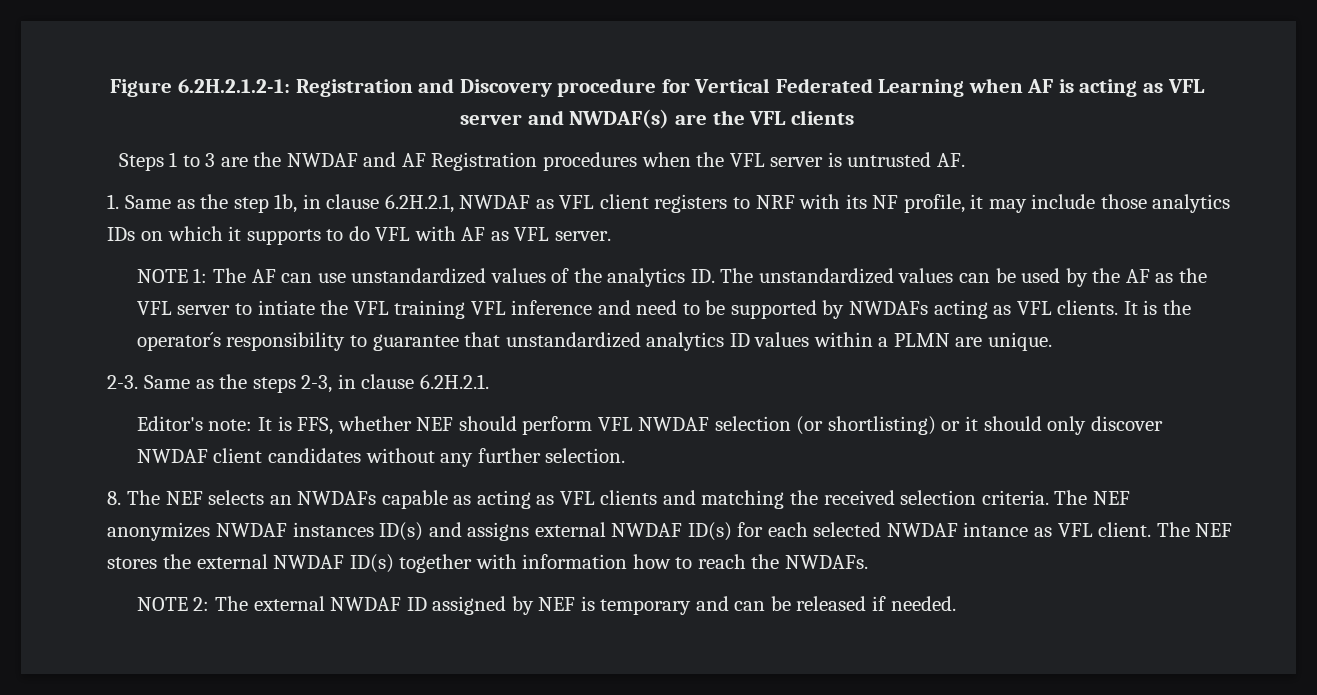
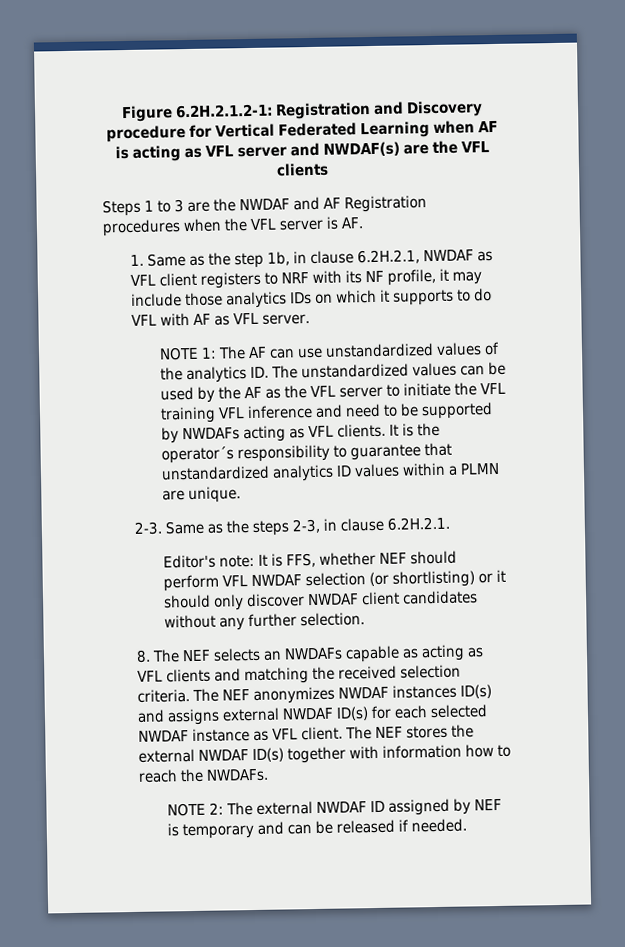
- Steps 1 to 3 are the NWDAF and AF Registration procedures when the VFL server is untrusted AF.
+ Steps 1 to 3 are the NWDAF and AF Registration procedures when the VFL server is AF.
- NOTE 1: The AF can use unstandardized values of the analytics ID. The unstandardized values can be used by the AF as the VFL server to intiate the VFL training VFL inference and need to be supported by NWDAFs acting as VFL clients.
+ NOTE 1: The AF can use unstandardized values of the analytics ID. The unstandardized values can be used by the AF as the VFL server to initiate the VFL training VFL inference and need to be supported by NWDAFs acting as VFL clients.
- The NEF anonymizes NWDAF instances ID(s) and assigns external NWDAF ID(s) for each selected NWDAF intance as VFL client.
+ The NEF anonymizes NWDAF instances ID(s) and assigns external NWDAF ID(s) for each selected NWDAF instance as VFL client.

